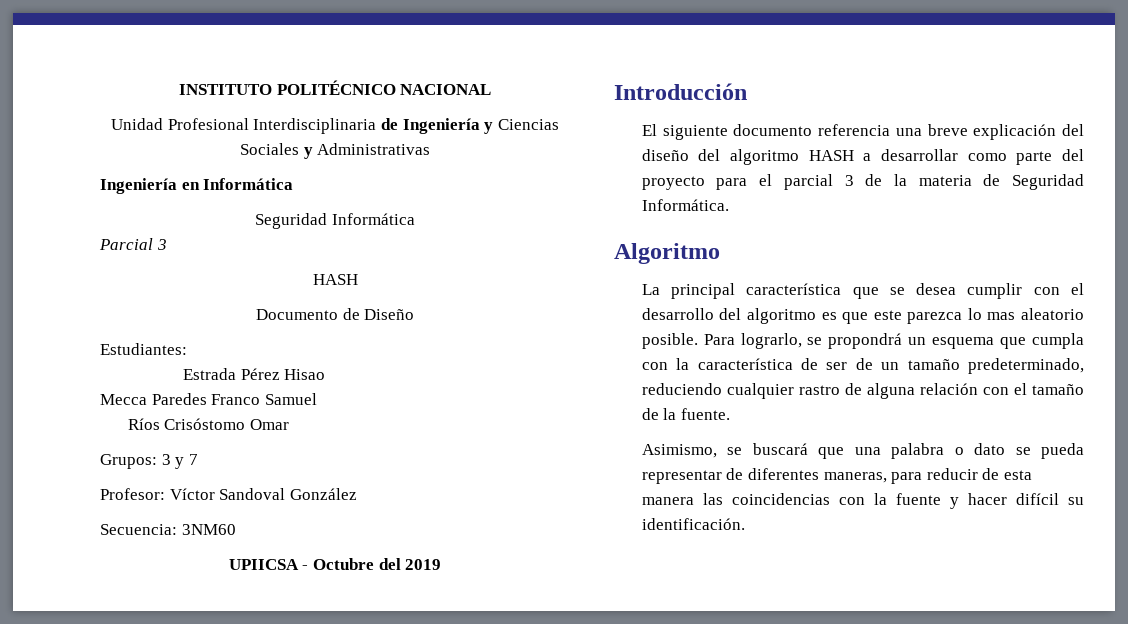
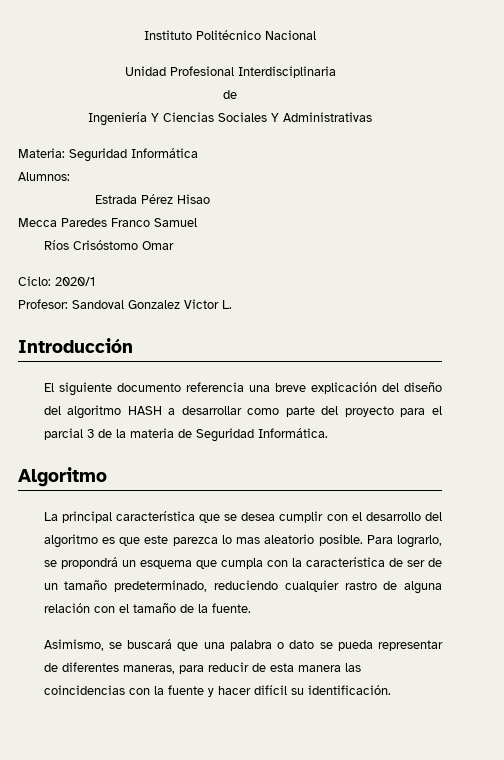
- INSTITUTO POLITÉCNICO NACIONAL
+ Instituto Politécnico Nacional
- Unidad Profesional Interdisciplinaria de Ingeniería y Ciencias Sociales y Administrativas
+ Unidad Profesional Interdisciplinaria
+ de
+ Ingeniería Y Ciencias Sociales Y Administrativas
- Ingeniería en Informática
- Seguridad Informática
+ Materia: Seguridad Informática
- Parcial 3
- HASH
- Documento de Diseño
- Estudiantes:
+ Alumnos:
- Grupos: 3 y 7
- Profesor: Víctor Sandoval González
- Secuencia: 3NM60
- UPIICSA - Octubre del 2019
+ Ciclo: 2020/1
+ Profesor: Sandoval Gonzalez Victor L.

